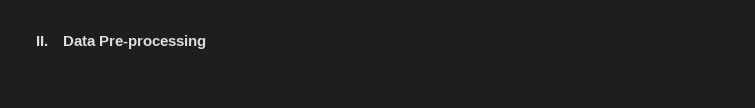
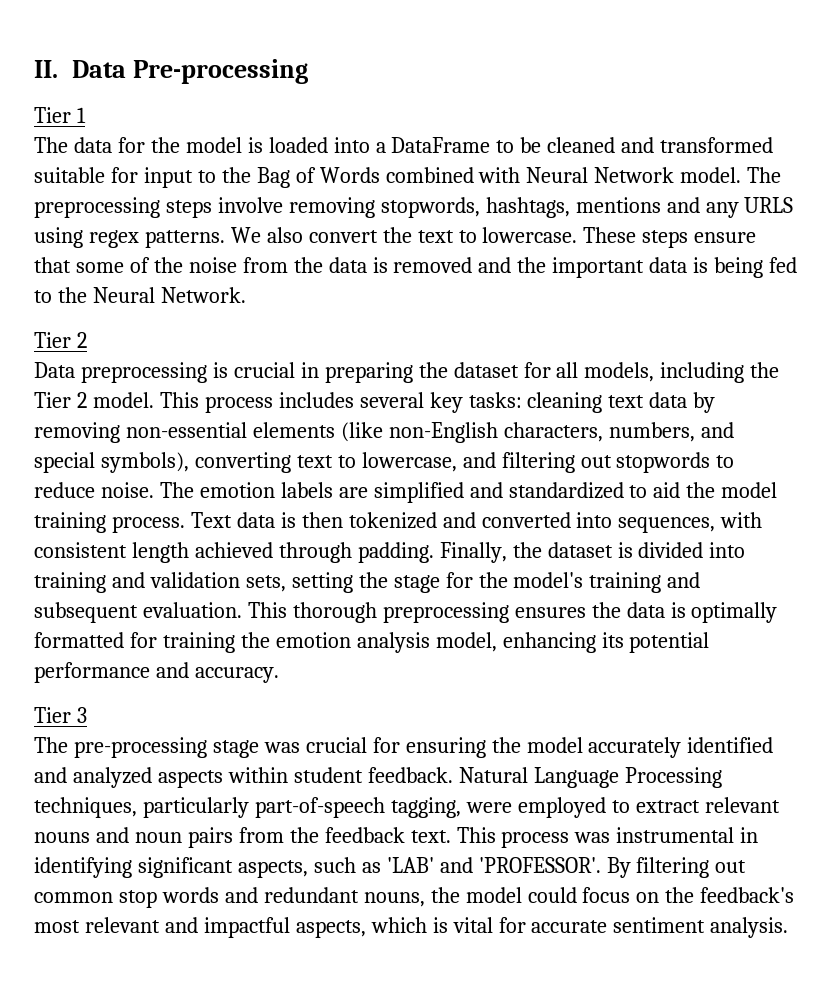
+ Tier 1
+ The data for the model is loaded into a DataFrame to be cleaned and transformed suitable for input to the Bag of Words combined with Neural Network model. The preprocessing steps involve removing stopwords, hashtags, mentions and any URLS using regex patterns. We also convert the text to lowercase. These steps ensure that some of the noise from the data is removed and the important data is being fed to the Neural Network.
+ Tier 2
+ Data preprocessing is crucial in preparing the dataset for all models, including the Tier 2 model. This process includes several key tasks: cleaning text data by removing non-essential elements (like non-English characters, numbers, and special symbols), converting text to lowercase, and filtering out stopwords to reduce noise. The emotion labels are simplified and standardized to aid the model training process. Text data is then tokenized and converted into sequences, with consistent length achieved through padding. Finally, the dataset is divided into training and validation sets, setting the stage for the model's training and subsequent evaluation. This thorough preprocessing ensures the data is optimally formatted for training the emotion analysis model, enhancing its potential performance and accuracy.
+ Tier 3
+ The pre-processing stage was crucial for ensuring the model accurately identified and analyzed aspects within student feedback. Natural Language Processing techniques, particularly part-of-speech tagging, were employed to extract relevant nouns and noun pairs from the feedback text. This process was instrumental in identifying significant aspects, such as 'LAB' and 'PROFESSOR'. By filtering out common stop words and redundant nouns, the model could focus on the feedback's most relevant and impactful aspects, which is vital for accurate sentiment analysis.

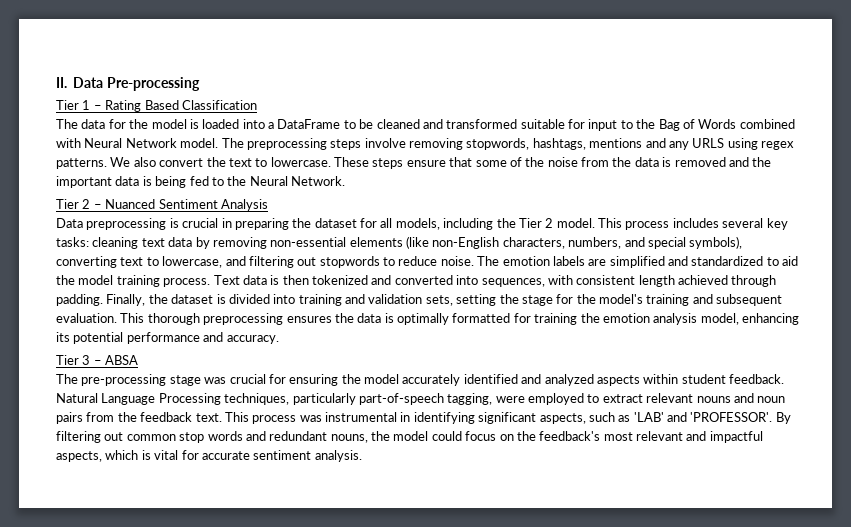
- Tier 1
+ Tier 1 – Rating Based Classification
  These steps ensure that some of the noise from the data is removed and the important data is being fed to the Neural Network.
- Tier 2
+ Tier 2 – Nuanced Sentiment Analysis
- Tier 3
+ Tier 3 – ABSA

